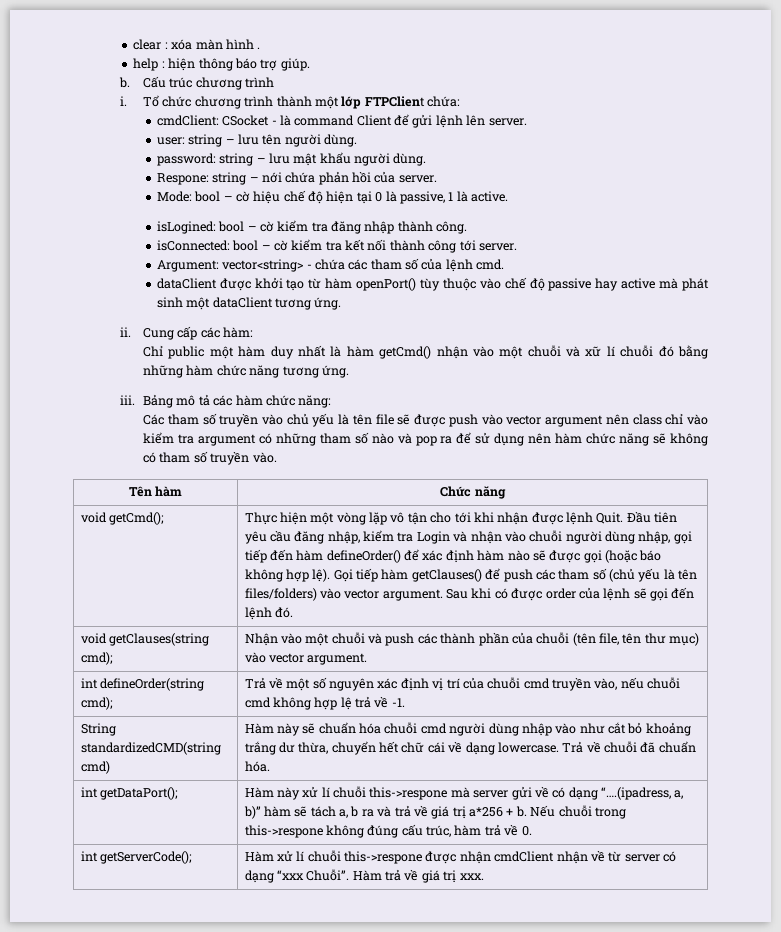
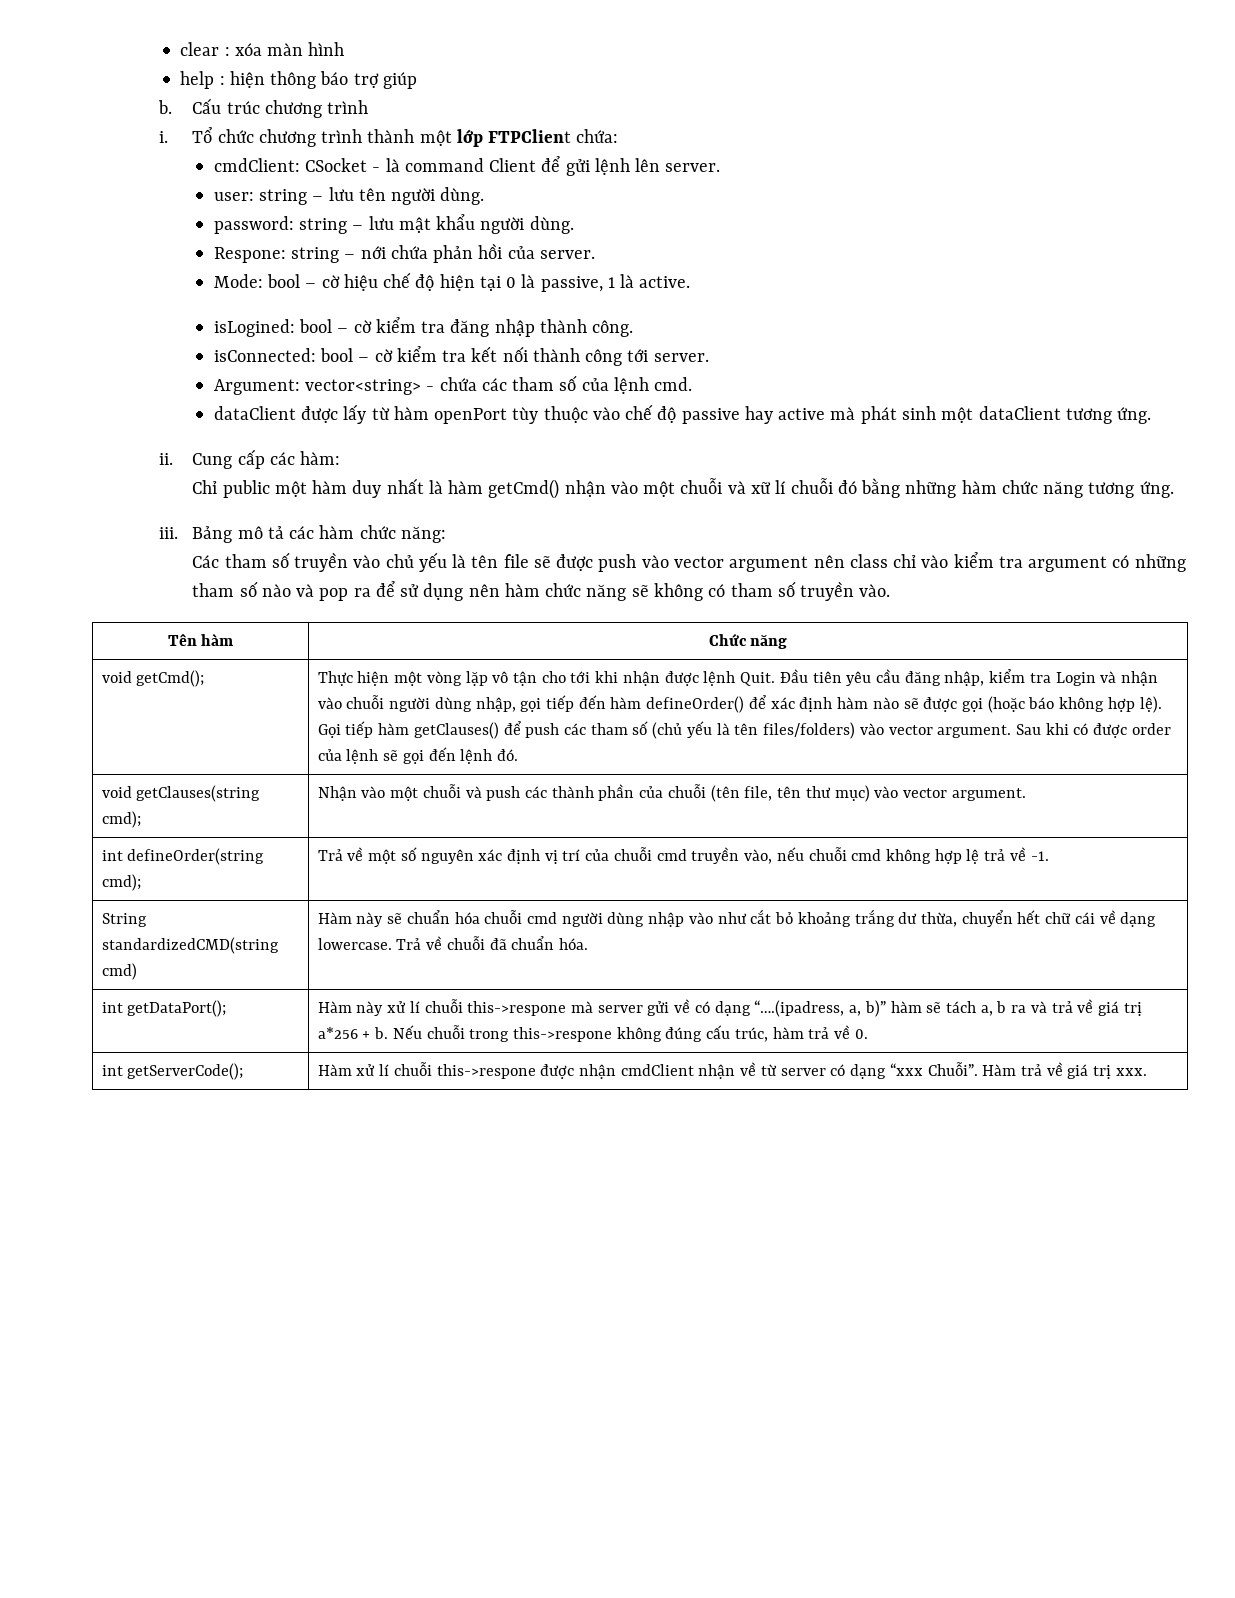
- clear : xóa màn hình .
+ clear : xóa màn hình
- help : hiện thông báo trợ giúp.
+ help : hiện thông báo trợ giúp
- dataClient được khởi tạo từ hàm openPort() tùy thuộc vào chế độ passive hay active mà phát sinh một dataClient tương ứng.
+ dataClient được lấy từ hàm openPort tùy thuộc vào chế độ passive hay active mà phát sinh một dataClient tương ứng.

